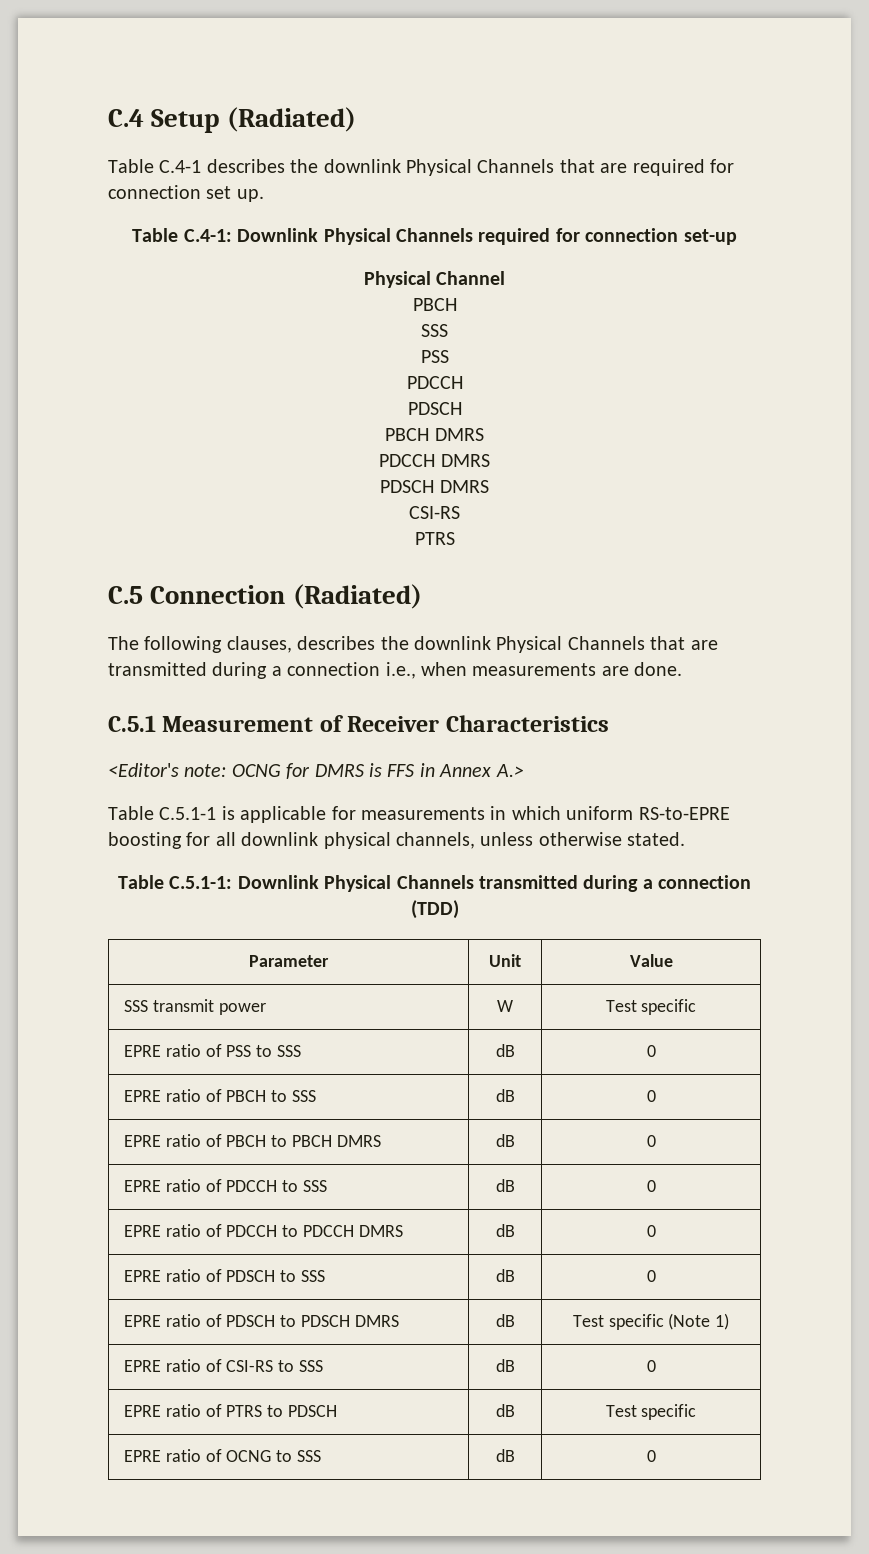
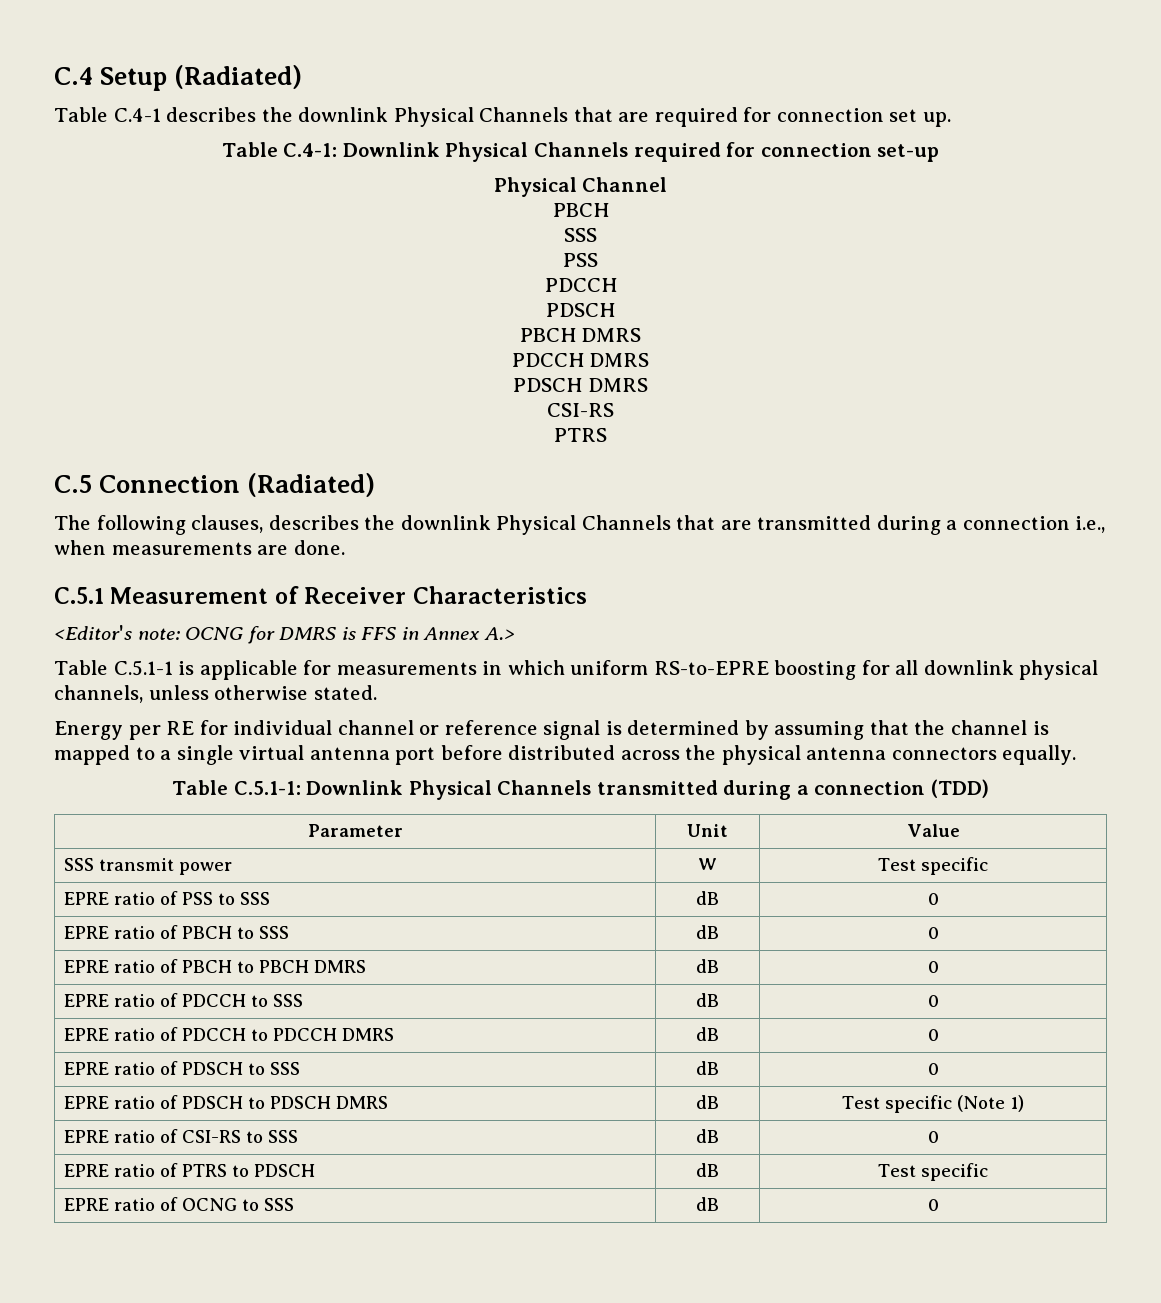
+ Energy per RE for individual channel or reference signal is determined by assuming that the channel is mapped to a single virtual antenna port before distributed across the physical antenna connectors equally.

